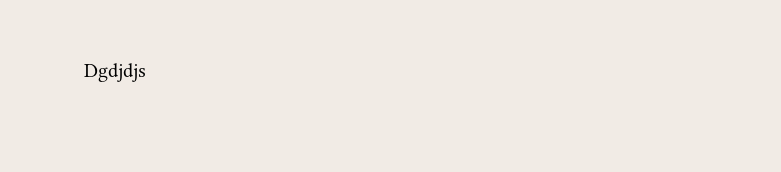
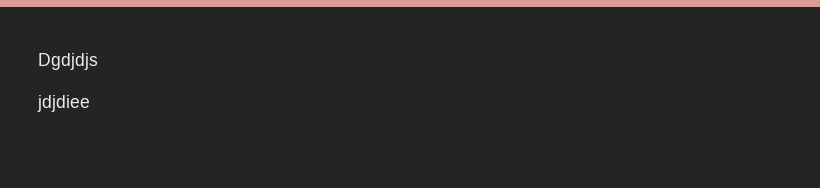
+ jdjdiee

